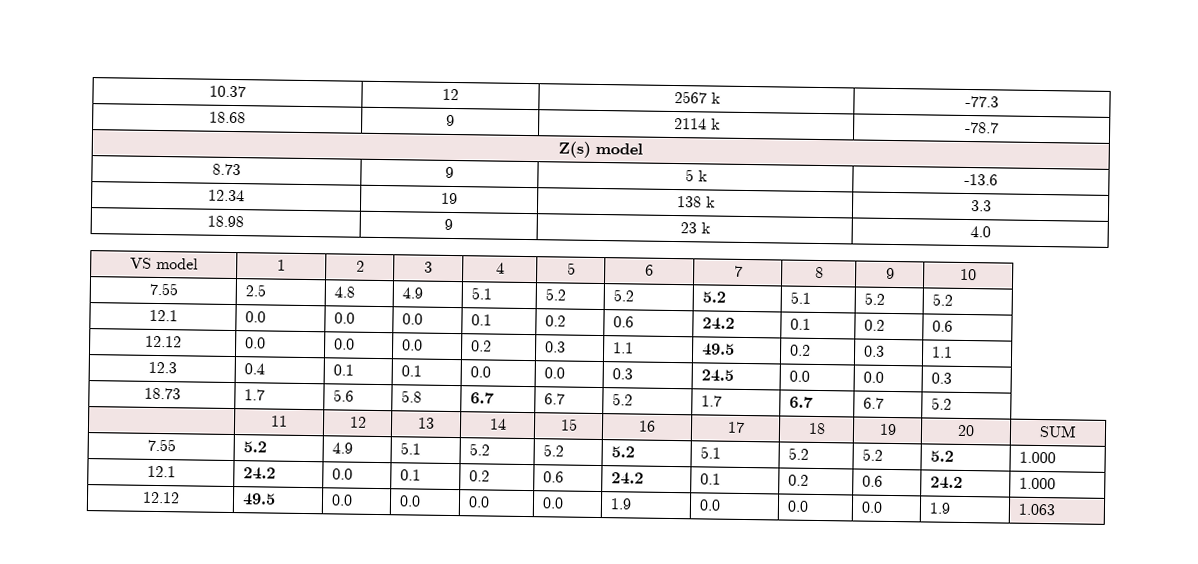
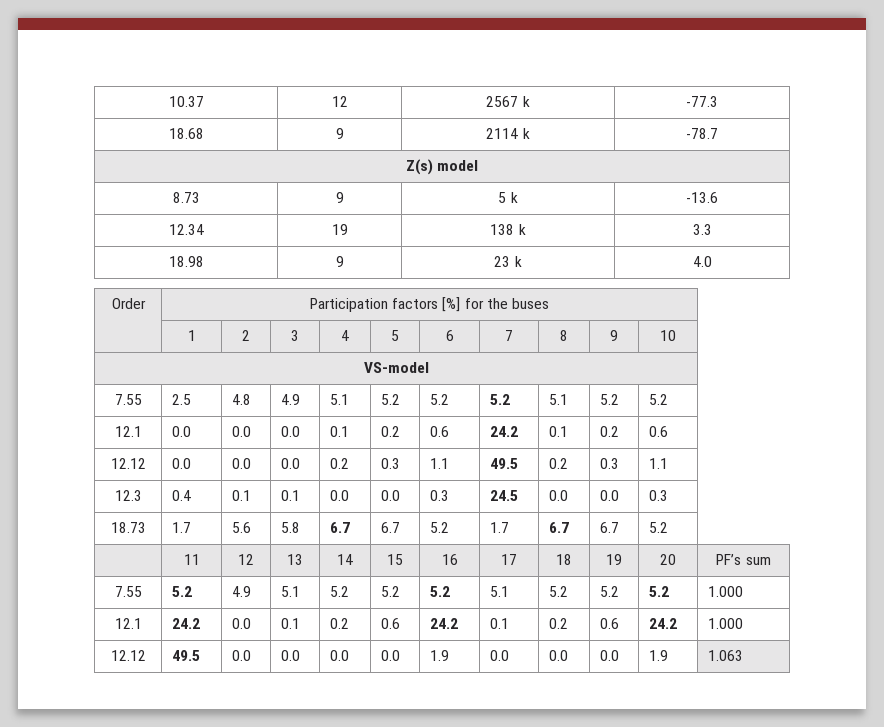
- VS model | 1 | 2 | 3 | 4 | 5 | 6 | 7 | 8 | 9 | 10
+ Order | Participation factors [%] for the buses
+ | 1 | 2 | 3 | 4 | 5 | 6 | 7 | 8 | 9 | 10
+ VS-model
- | 11 | 12 | 13 | 14 | 15 | 16 | 17 | 18 | 19 | 20 | SUM
+ | 11 | 12 | 13 | 14 | 15 | 16 | 17 | 18 | 19 | 20 | PF’s sum

